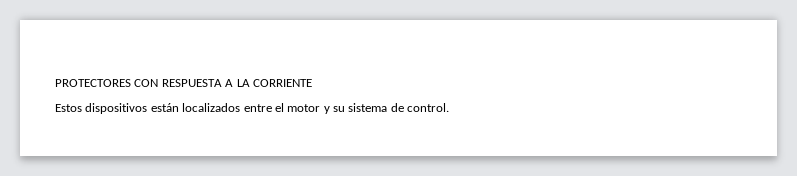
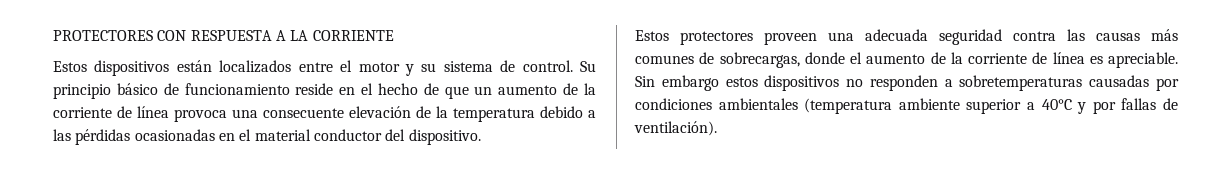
+ Su principio básico de funcionamiento reside en el hecho de que un aumento de la corriente de línea provoca una consecuente elevación de la temperatura debido a las pérdidas ocasionadas en el material conductor del dispositivo.
+ Estos protectores proveen una adecuada seguridad contra las causas más comunes de sobrecargas, donde el aumento de la corriente de línea es apreciable. Sin embargo estos dispositivos no responden a sobretemperaturas causadas por condiciones ambientales (temperatura ambiente superior a 40°C y por fallas de ventilación).

